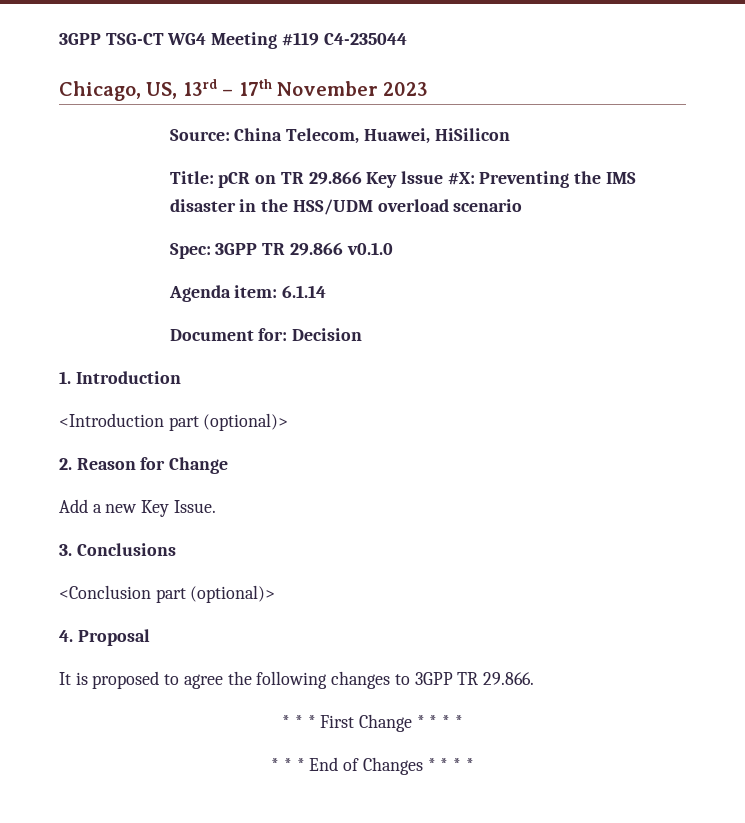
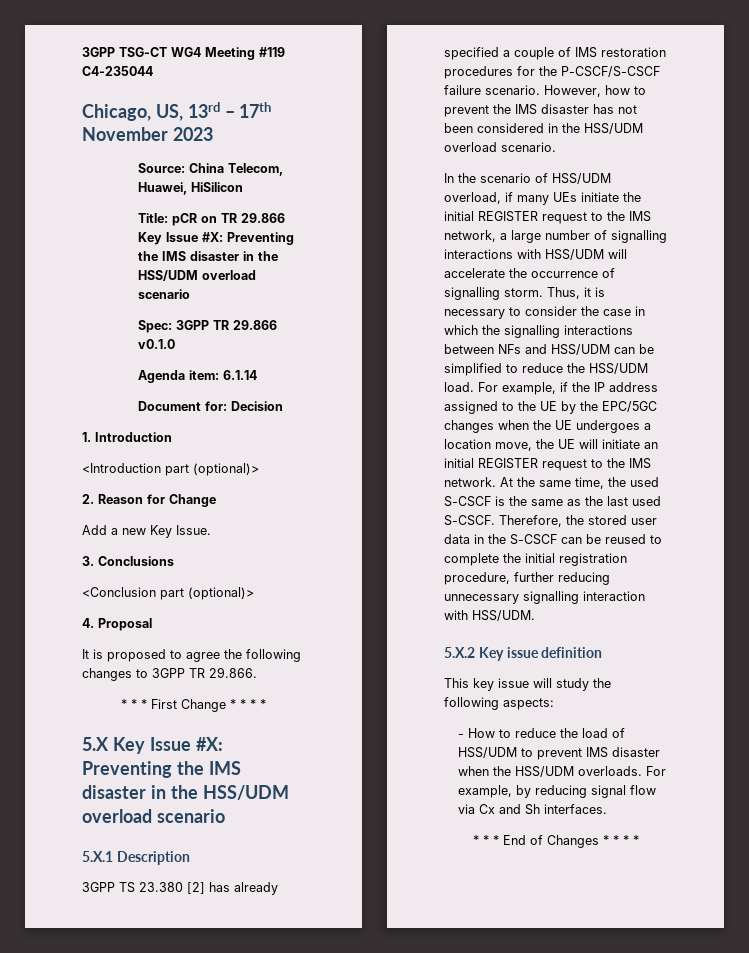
+ 5.X Key Issue #X: Preventing the IMS disaster in the HSS/UDM overload scenario
+ 5.X.1 Description
+ 3GPP TS 23.380 [2] has already specified a couple of IMS restoration procedures for the P-CSCF/S-CSCF failure scenario. However, how to prevent the IMS disaster has not been considered in the HSS/UDM overload scenario.
+ In the scenario of HSS/UDM overload, if many UEs initiate the initial REGISTER request to the IMS network, a large number of signalling interactions with HSS/UDM will accelerate the occurrence of signalling storm. Thus, it is necessary to consider the case in which the signalling interactions between NFs and HSS/UDM can be simplified to reduce the HSS/UDM load. For example, if the IP address assigned to the UE by the EPC/5GC changes when the UE undergoes a location move, the UE will initiate an initial REGISTER request to the IMS network. At the same time, the used S-CSCF is the same as the last used S-CSCF. Therefore, the stored user data in the S-CSCF can be reused to complete the initial registration procedure, further reducing unnecessary signalling interaction with HSS/UDM.
+ 5.X.2 Key issue definition
+ This key issue will study the following aspects:
+ - How to reduce the load of HSS/UDM to prevent IMS disaster when the HSS/UDM overloads. For example, by reducing signal flow via Cx and Sh interfaces.

